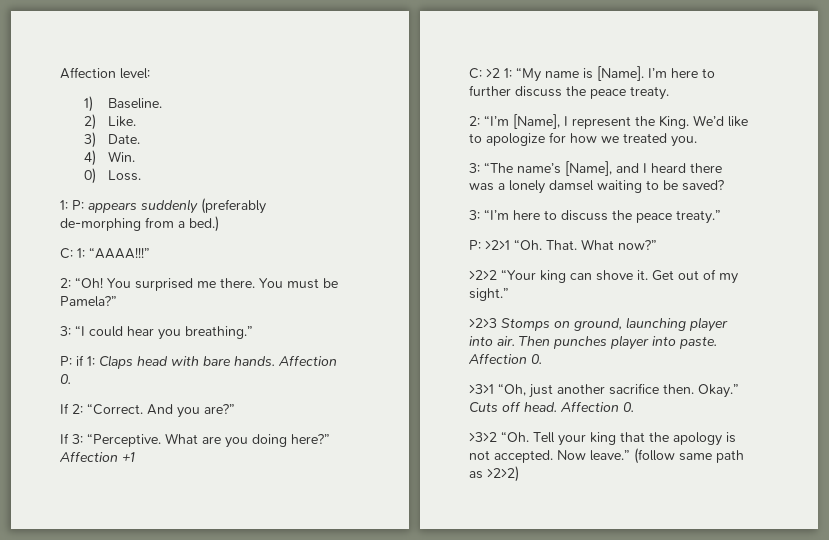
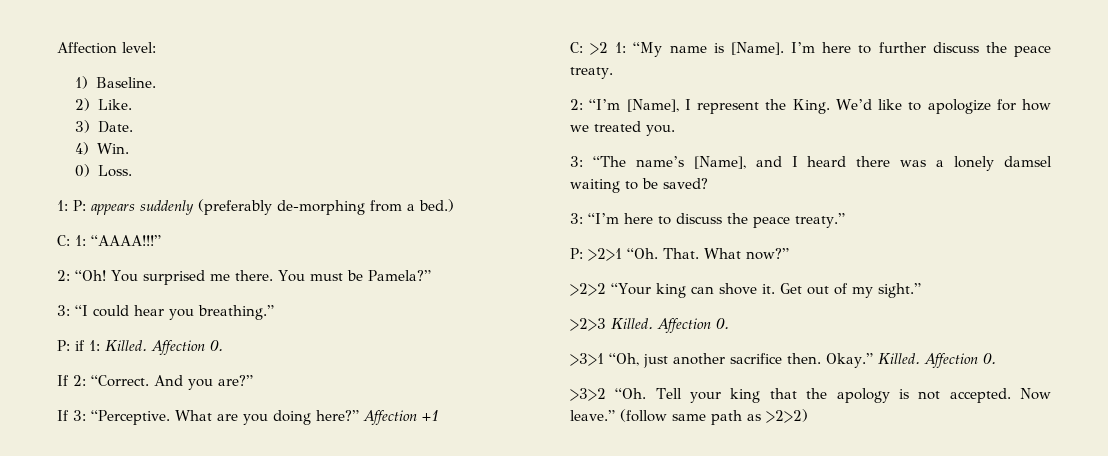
- P: if 1: Claps head with bare hands.
+ P: if 1: Killed.
- >2>3 Stomps on ground, launching player into air. Then punches player into paste.
+ >2>3 Killed.
- Okay.” Cuts off head.
+ Okay.” Killed.

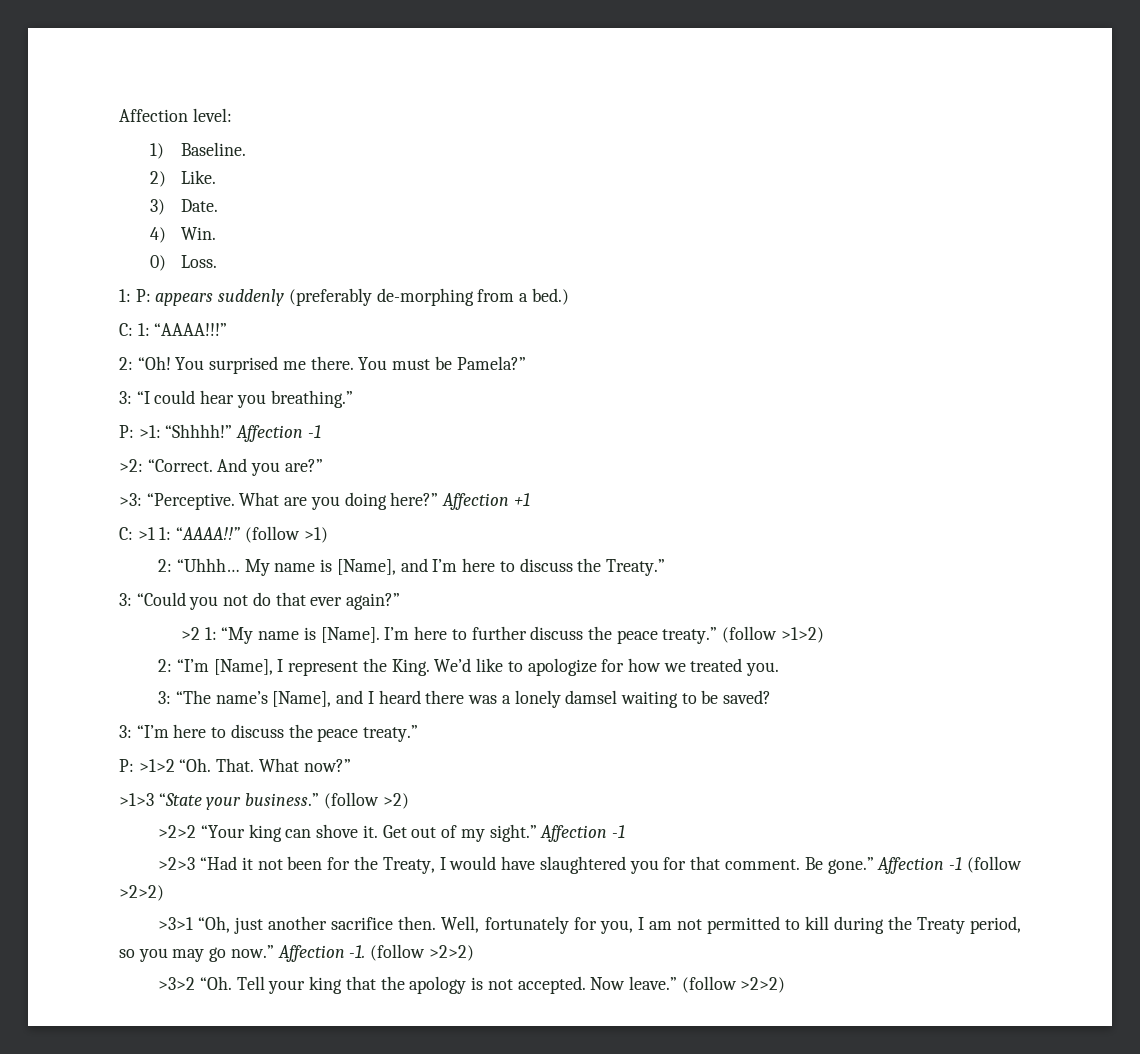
- P: if 1: Killed. Affection 0.
- If 2: “Correct.
+ P: >1: “Shhhh!” Affection -1
+ >2: “Correct.
- If 3: “Perceptive.
+ >3: “Perceptive.
- C: >2 1: “My name is [Name].
+ C: >1 1: “AAAA!!” (follow >1)
+ 2: “Uhhh… My name is [Name], and I’m here to discuss the Treaty.”
+ 3: “Could you not do that ever again?”
+ >2 1: “My name is [Name].
- I’m here to further discuss the peace treaty.
+ I’m here to further discuss the peace treaty.” (follow >1>2)
- P: >2>1 “Oh. That.
+ P: >1>2 “Oh. That.
+ >1>3 “State your business.” (follow >2)
- Get out of my sight.”
+ Get out of my sight.” Affection -1
- >2>3 Killed. Affection 0.
+ >2>3 “Had it not been for the Treaty, I would have slaughtered you for that comment. Be gone.” Affection -1 (follow >2>2)
- Okay.” Killed. Affection 0.
+ Well, fortunately for you, I am not permitted to kill during the Treaty period, so you may go now.” Affection -1. (follow >2>2)
- Now leave.” (follow same path as >2>2)
+ Now leave.” (follow >2>2)

